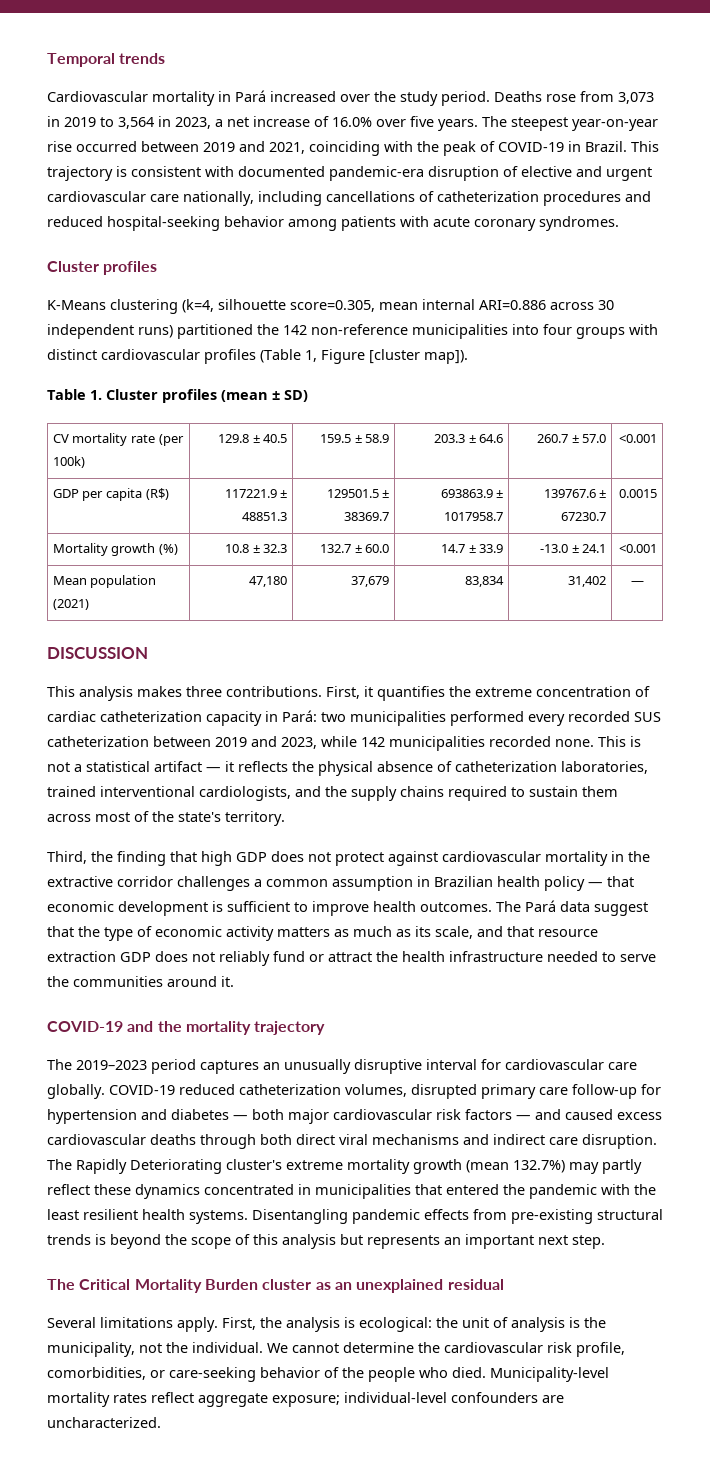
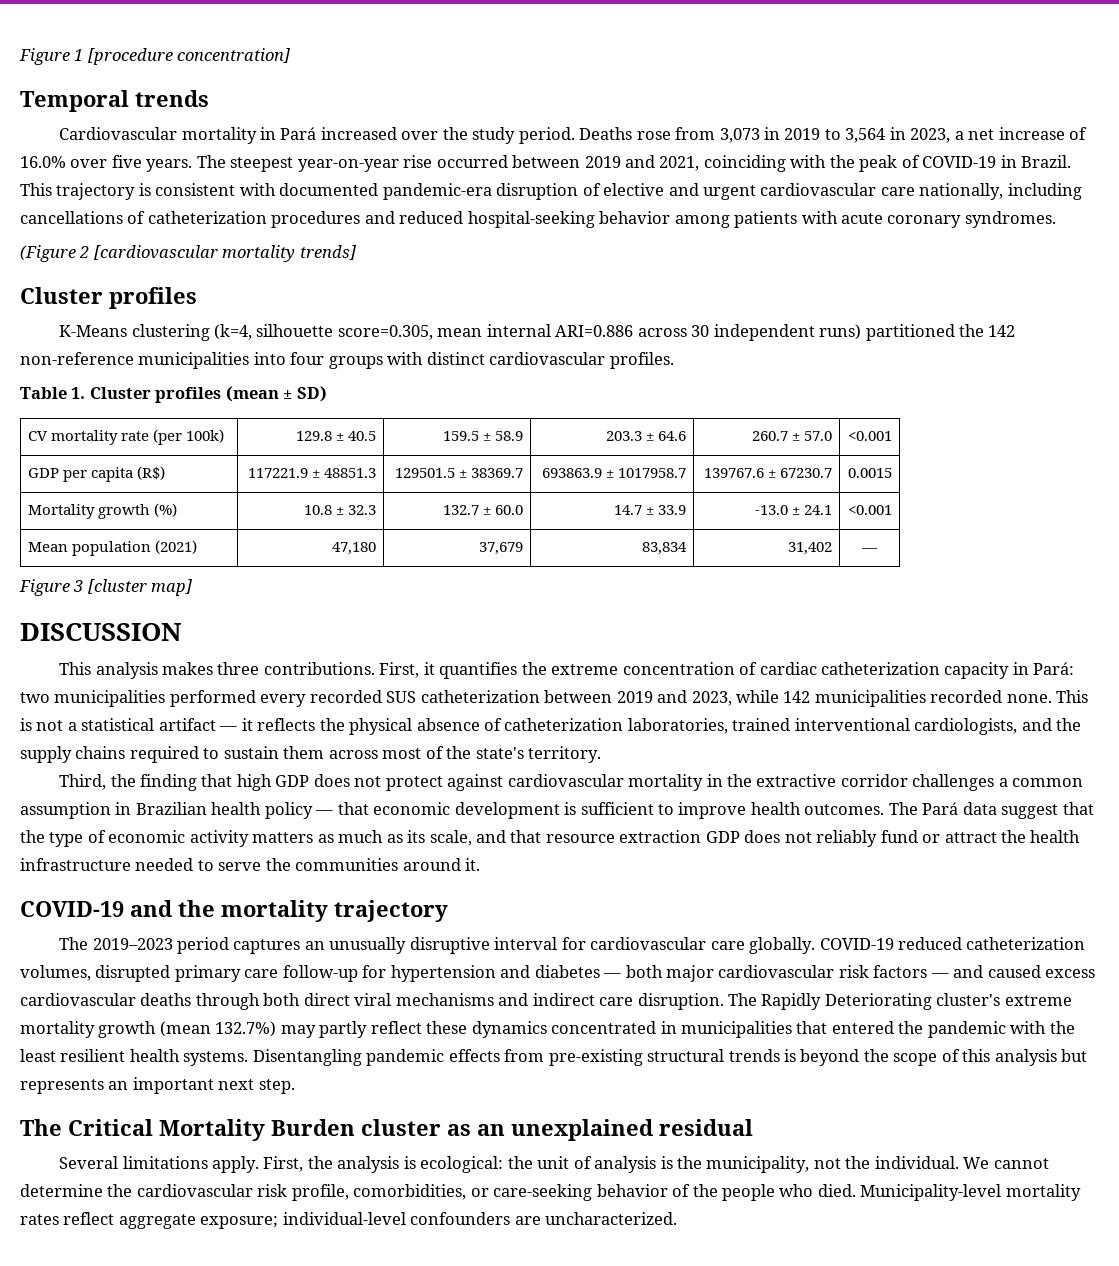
+ Figure 1 [procedure concentration]
+ (Figure 2 [cardiovascular mortality trends]
- K-Means clustering (k=4, silhouette score=0.305, mean internal ARI=0.886 across 30 independent runs) partitioned the 142 non-reference municipalities into four groups with distinct cardiovascular profiles (Table 1, Figure [cluster map]).
+ K-Means clustering (k=4, silhouette score=0.305, mean internal ARI=0.886 across 30 independent runs) partitioned the 142 non-reference municipalities into four groups with distinct cardiovascular profiles.
+ Figure 3 [cluster map]

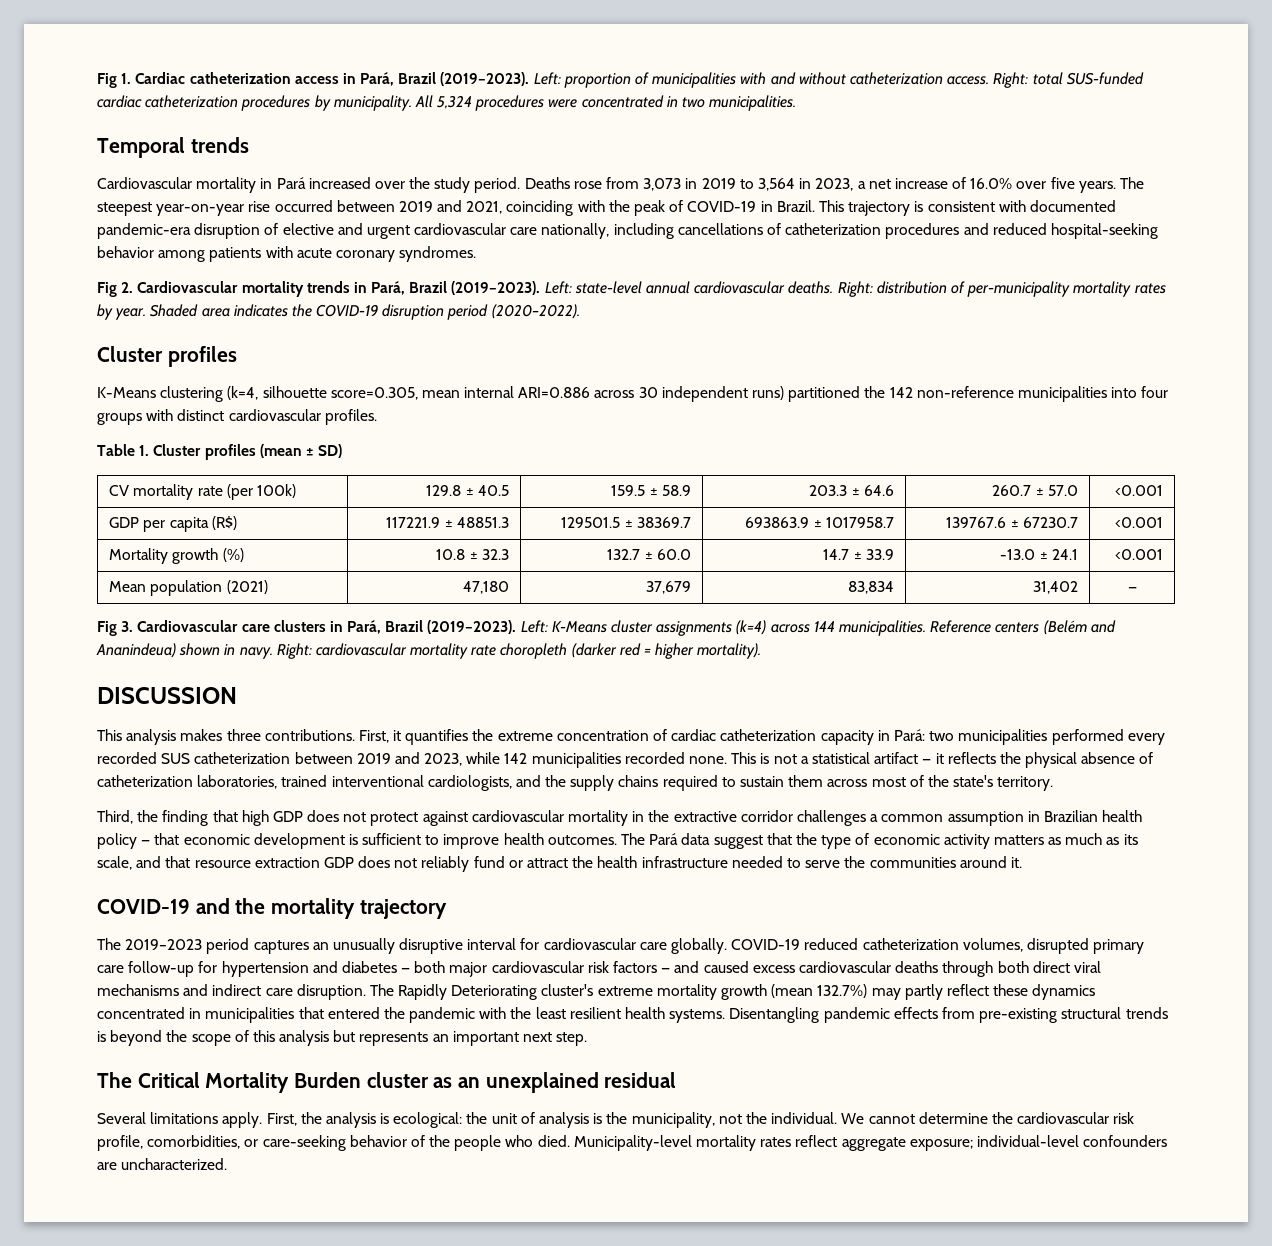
- Figure 1 [procedure concentration]
+ Fig 1. Cardiac catheterization access in Pará, Brazil (2019–2023). Left: proportion of municipalities with and without catheterization access. Right: total SUS-funded cardiac catheterization procedures by municipality. All 5,324 procedures were concentrated in two municipalities.
- (Figure 2 [cardiovascular mortality trends]
+ Fig 2. Cardiovascular mortality trends in Pará, Brazil (2019–2023). Left: state-level annual cardiovascular deaths. Right: distribution of per-municipality mortality rates by year. Shaded area indicates the COVID-19 disruption period (2020–2022).
- GDP per capita (R$) | 117221.9 ± 48851.3 | 129501.5 ± 38369.7 | 693863.9 ± 1017958.7 | 139767.6 ± 67230.7 | 0.0015
+ GDP per capita (R$) | 117221.9 ± 48851.3 | 129501.5 ± 38369.7 | 693863.9 ± 1017958.7 | 139767.6 ± 67230.7 | <0.001
- Figure 3 [cluster map]
+ Fig 3. Cardiovascular care clusters in Pará, Brazil (2019–2023). Left: K-Means cluster assignments (k=4) across 144 municipalities. Reference centers (Belém and Ananindeua) shown in navy. Right: cardiovascular mortality rate choropleth (darker red = higher mortality).

